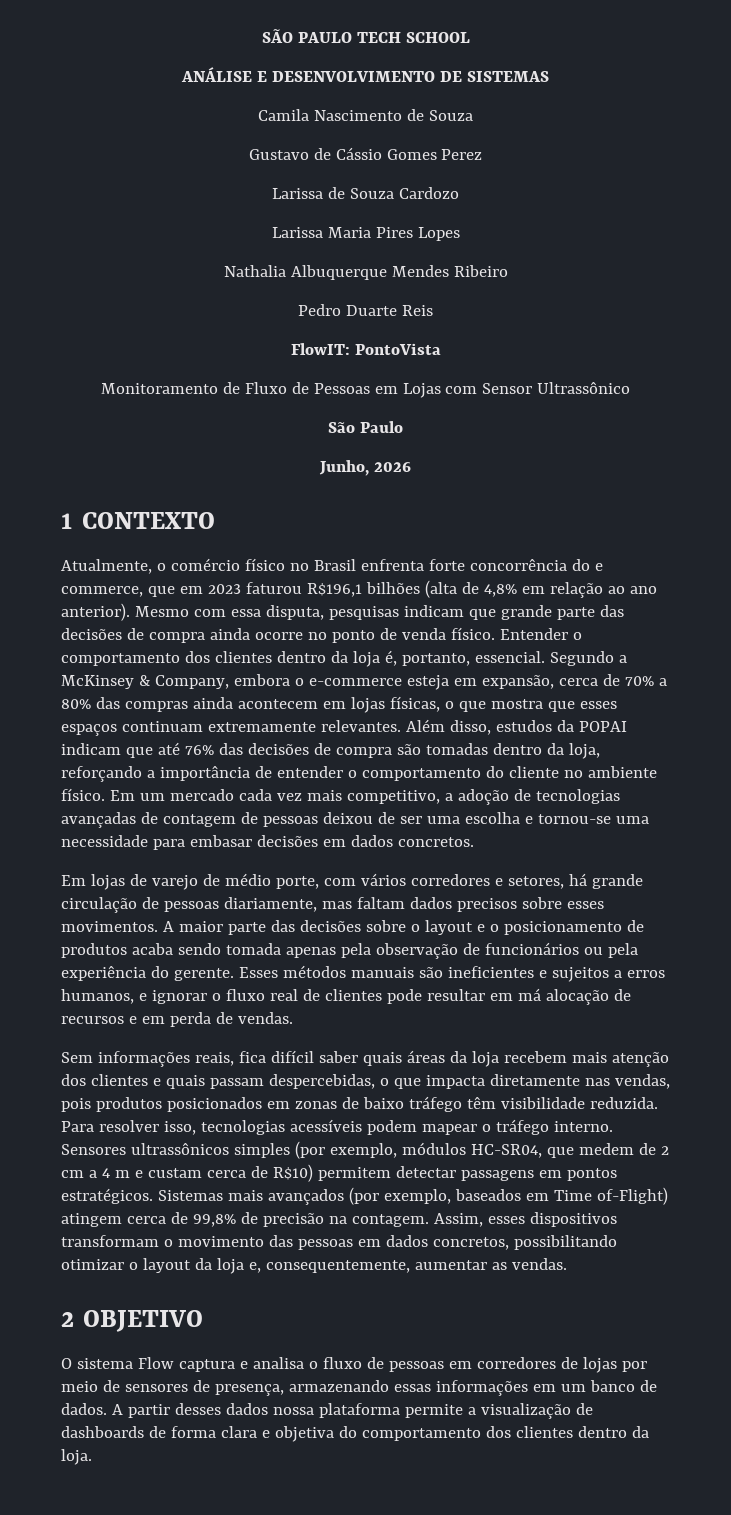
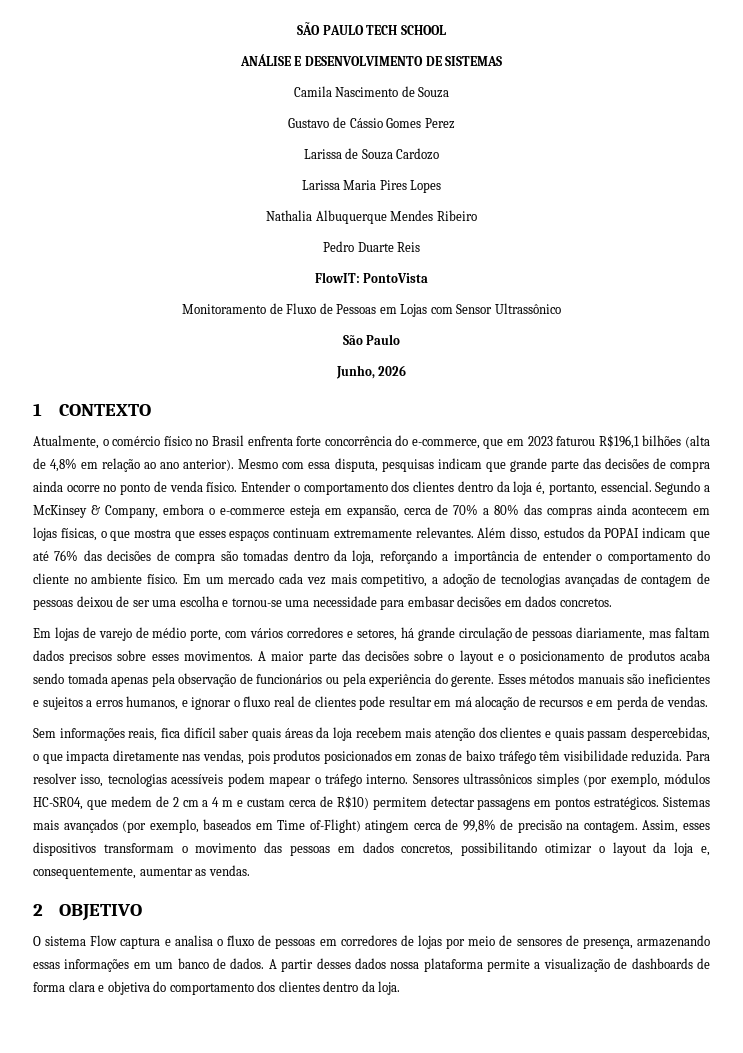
- Atualmente, o comércio físico no Brasil enfrenta forte concorrência do e commerce, que em 2023 faturou R$196,1 bilhões (alta de 4,8% em relação ao ano anterior).
+ Atualmente, o comércio físico no Brasil enfrenta forte concorrência do e-commerce, que em 2023 faturou R$196,1 bilhões (alta de 4,8% em relação ao ano anterior).

